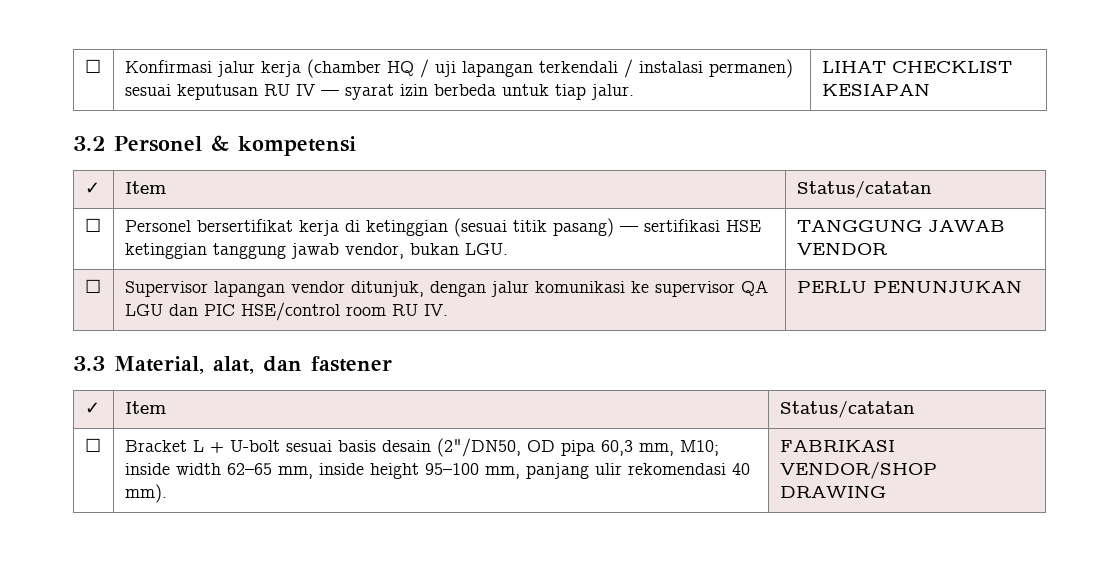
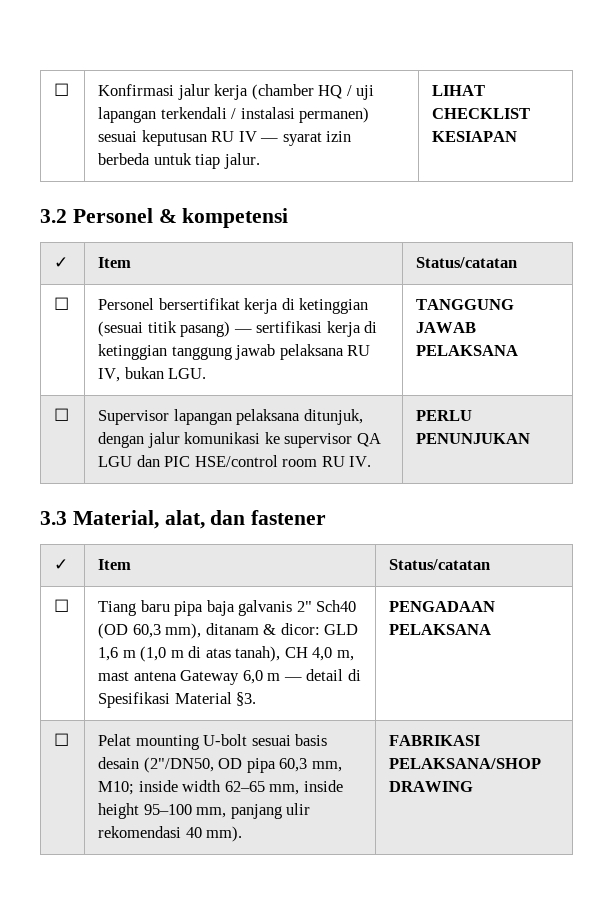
- ☐ | Personel bersertifikat kerja di ketinggian (sesuai titik pasang) — sertifikasi HSE ketinggian tanggung jawab vendor, bukan LGU. | TANGGUNG JAWAB VENDOR
+ ☐ | Personel bersertifikat kerja di ketinggian (sesuai titik pasang) — sertifikasi kerja di ketinggian tanggung jawab pelaksana RU IV, bukan LGU. | TANGGUNG JAWAB PELAKSANA
- ☐ | Supervisor lapangan vendor ditunjuk, dengan jalur komunikasi ke supervisor QA LGU dan PIC HSE/control room RU IV. | PERLU PENUNJUKAN
+ ☐ | Supervisor lapangan pelaksana ditunjuk, dengan jalur komunikasi ke supervisor QA LGU dan PIC HSE/control room RU IV. | PERLU PENUNJUKAN
- ☐ | Bracket L + U-bolt sesuai basis desain (2"/DN50, OD pipa 60,3 mm, M10; inside width 62–65 mm, inside height 95–100 mm, panjang ulir rekomendasi 40 mm). | FABRIKASI VENDOR/SHOP DRAWING
+ ☐ | Tiang baru pipa baja galvanis 2" Sch40 (OD 60,3 mm), ditanam & dicor: GLD 1,6 m (1,0 m di atas tanah), CH 4,0 m, mast antena Gateway 6,0 m — detail di Spesifikasi Material §3. | PENGADAAN PELAKSANA
+ ☐ | Pelat mounting U-bolt sesuai basis desain (2"/DN50, OD pipa 60,3 mm, M10; inside width 62–65 mm, inside height 95–100 mm, panjang ulir rekomendasi 40 mm). | FABRIKASI PELAKSANA/SHOP DRAWING

